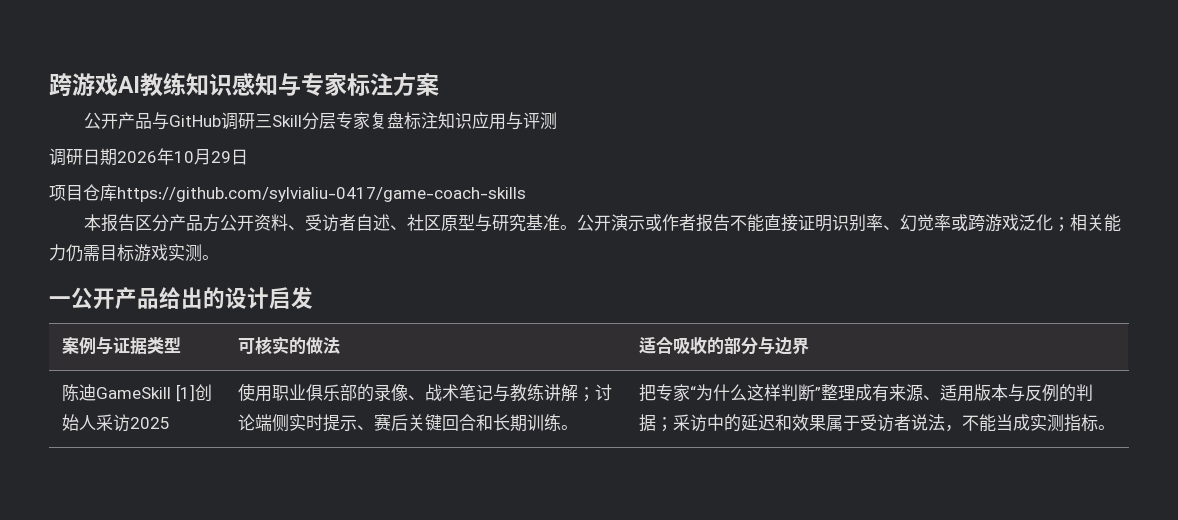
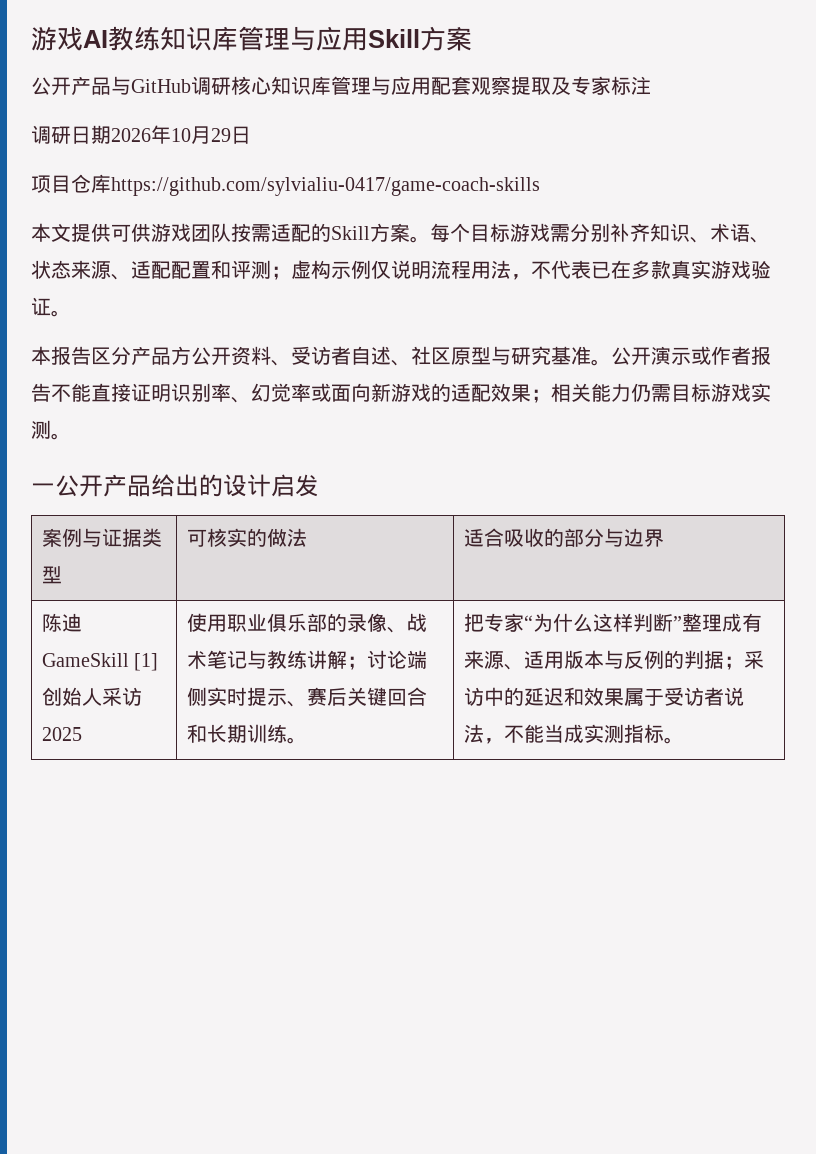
- 跨游戏AI教练知识感知与专家标注方案
+ 游戏AI教练知识库管理与应用Skill方案
- 公开产品与GitHub调研三Skill分层专家复盘标注知识应用与评测
+ 公开产品与GitHub调研核心知识库管理与应用配套观察提取及专家标注
+ 本文提供可供游戏团队按需适配的Skill方案。每个目标游戏需分别补齐知识、术语、状态来源、适配配置和评测；虚构示例仅说明流程用法，不代表已在多款真实游戏验证。
- 公开演示或作者报告不能直接证明识别率、幻觉率或跨游戏泛化；相关能力仍需目标游戏实测。
+ 公开演示或作者报告不能直接证明识别率、幻觉率或面向新游戏的适配效果；相关能力仍需目标游戏实测。

